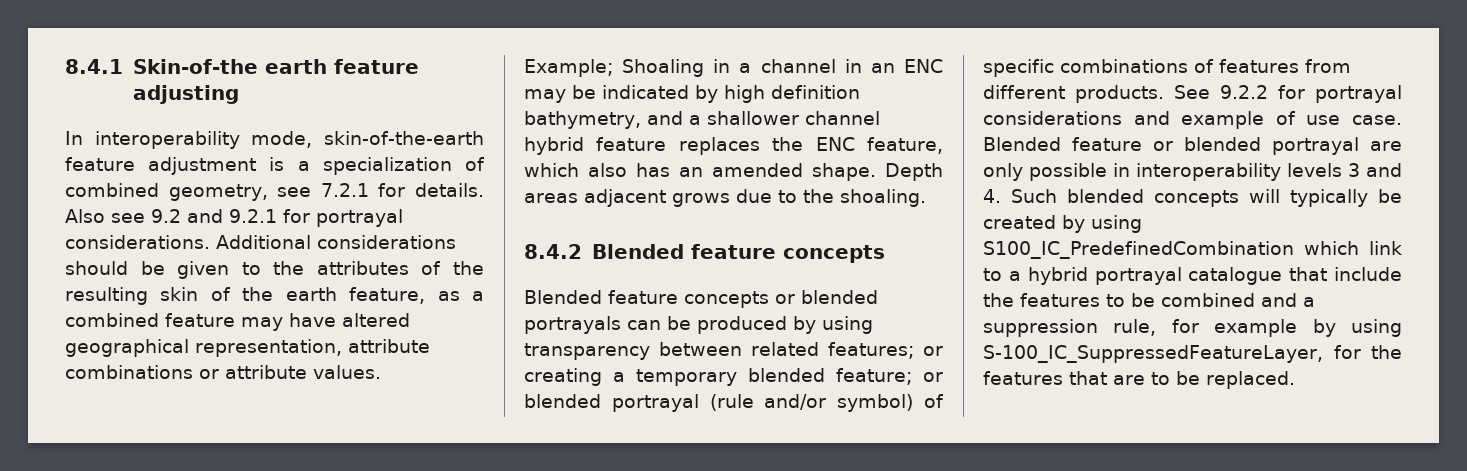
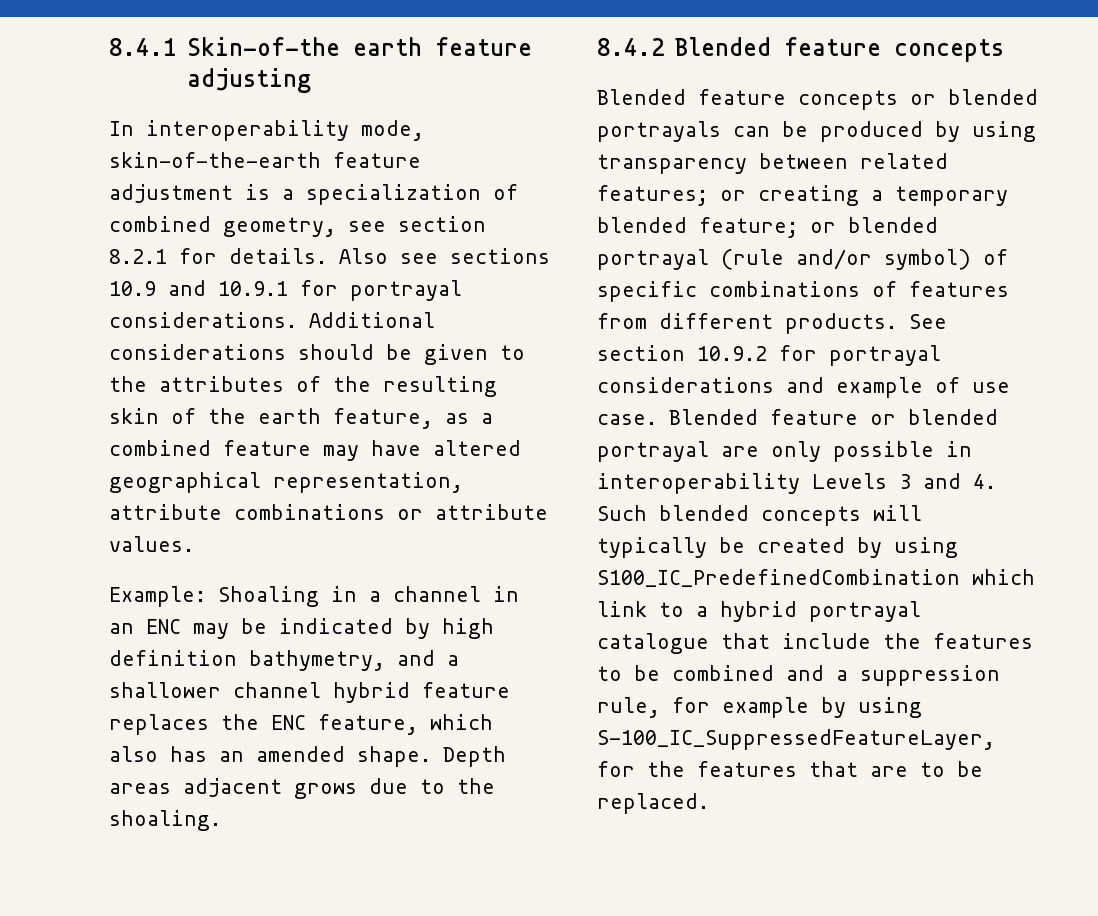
- In interoperability mode, skin-of-the-earth feature adjustment is a specialization of combined geometry, see 7.2.1 for details.
+ In interoperability mode, skin-of-the-earth feature adjustment is a specialization of combined geometry, see section 8.2.1 for details.
- Also see 9.2 and 9.2.1 for portrayal considerations.
+ Also see sections 10.9 and 10.9.1 for portrayal considerations.
- Example; Shoaling in a channel in an ENC may be indicated by high definition bathymetry, and a shallower channel hybrid feature replaces the ENC feature, which also has an amended shape.
+ Example: Shoaling in a channel in an ENC may be indicated by high definition bathymetry, and a shallower channel hybrid feature replaces the ENC feature, which also has an amended shape.
- See 9.2.2 for portrayal considerations and example of use case.
+ See section 10.9.2 for portrayal considerations and example of use case.
- Blended feature or blended portrayal are only possible in interoperability levels 3 and 4. Such blended concepts will typically be created by using S100_IC_PredefinedCombination which link to a hybrid portrayal catalogue that include the features to be combined and a suppression rule, for example by using S-100_IC_SuppressedFeatureLayer, for the features that are to be replaced.
+ Blended feature or blended portrayal are only possible in interoperability Levels 3 and 4. Such blended concepts will typically be created by using S100_IC_PredefinedCombination which link to a hybrid portrayal catalogue that include the features to be combined and a suppression rule, for example by using S-100_IC_SuppressedFeatureLayer, for the features that are to be replaced.

